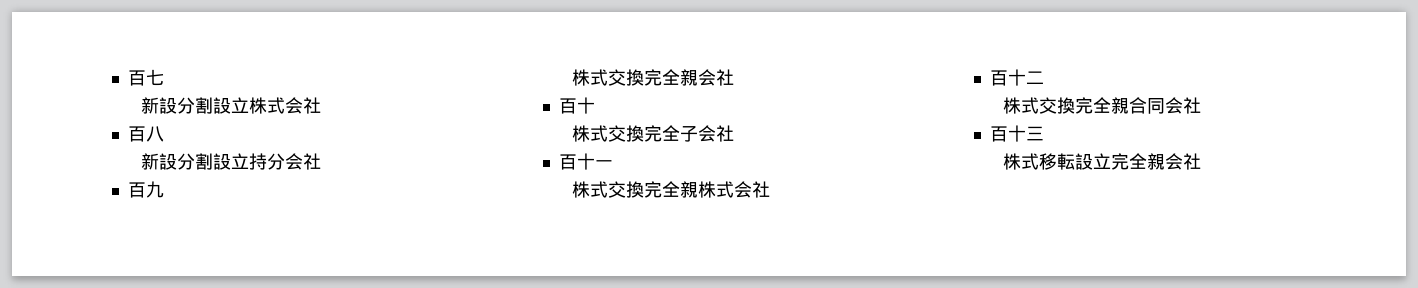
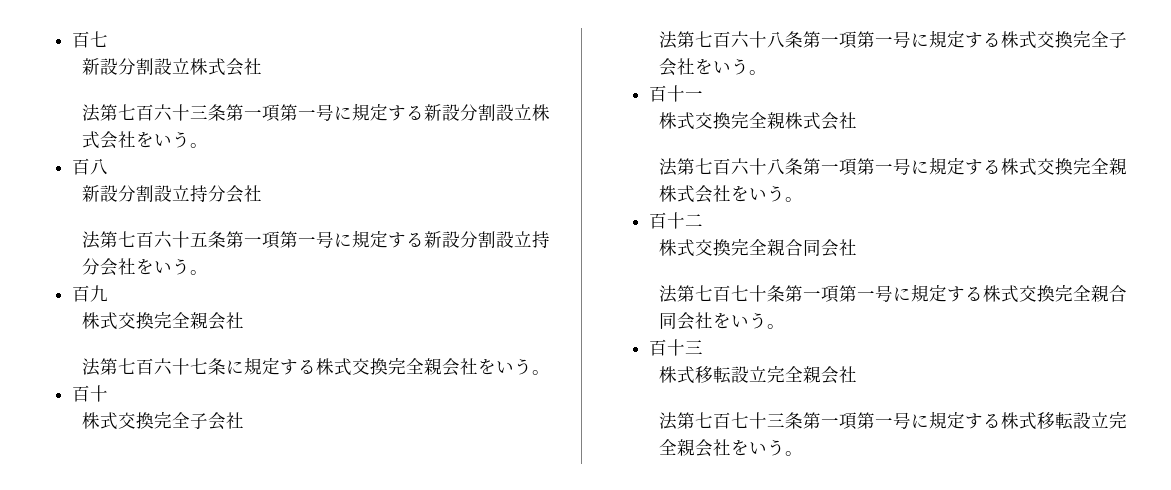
+ 法第七百六十三条第一項第一号に規定する新設分割設立株式会社をいう。
+ 法第七百六十五条第一項第一号に規定する新設分割設立持分会社をいう。
+ 法第七百六十七条に規定する株式交換完全親会社をいう。
+ 法第七百六十八条第一項第一号に規定する株式交換完全子会社をいう。
+ 法第七百六十八条第一項第一号に規定する株式交換完全親株式会社をいう。
+ 法第七百七十条第一項第一号に規定する株式交換完全親合同会社をいう。
+ 法第七百七十三条第一項第一号に規定する株式移転設立完全親会社をいう。

